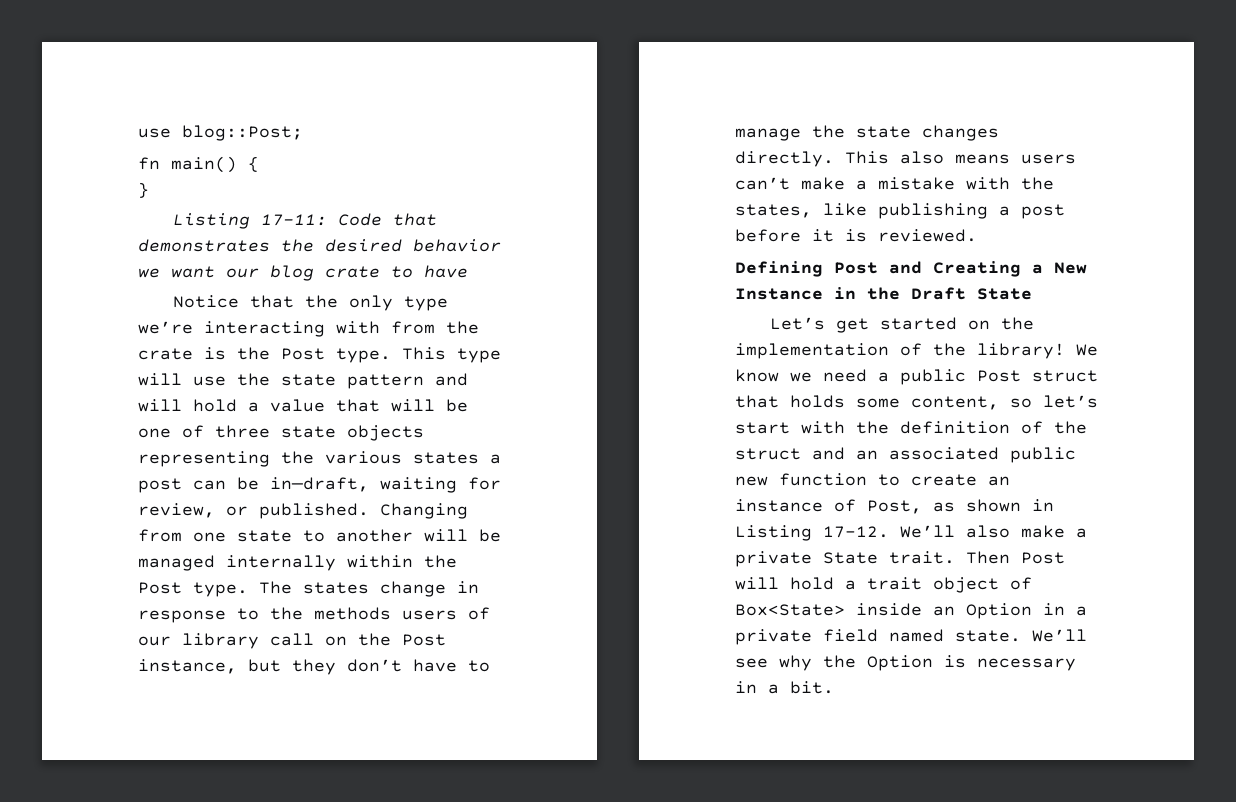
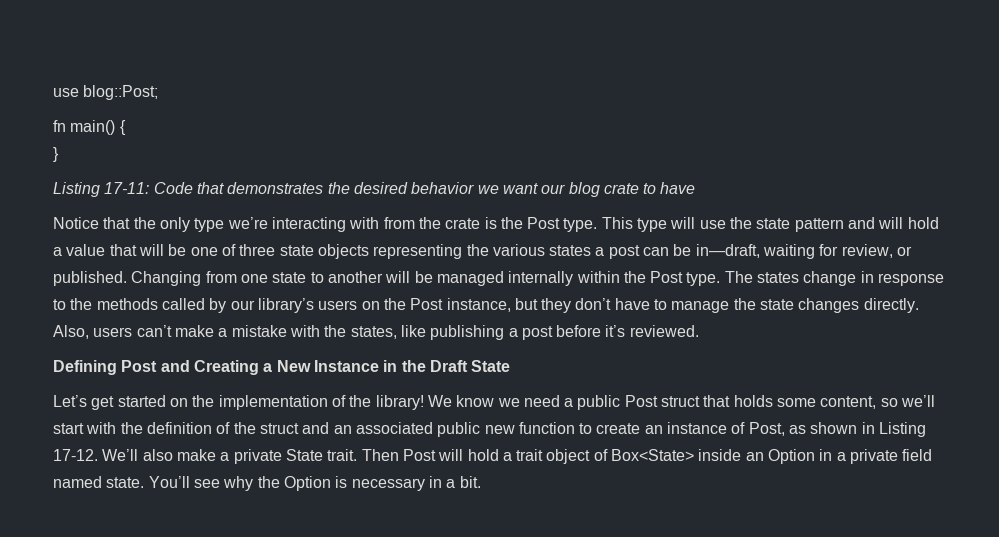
- The states change in response to the methods users of our library call on the Post instance, but they don’t have to manage the state changes directly.
+ The states change in response to the methods called by our library’s users on the Post instance, but they don’t have to manage the state changes directly.
- This also means users can’t make a mistake with the states, like publishing a post before it is reviewed.
+ Also, users can’t make a mistake with the states, like publishing a post before it’s reviewed.
- We know we need a public Post struct that holds some content, so let’s start with the definition of the struct and an associated public new function to create an instance of Post, as shown in Listing 17-12.
+ We know we need a public Post struct that holds some content, so we’ll start with the definition of the struct and an associated public new function to create an instance of Post, as shown in Listing 17-12.
- We’ll see why the Option is necessary in a bit.
+ You’ll see why the Option is necessary in a bit.

